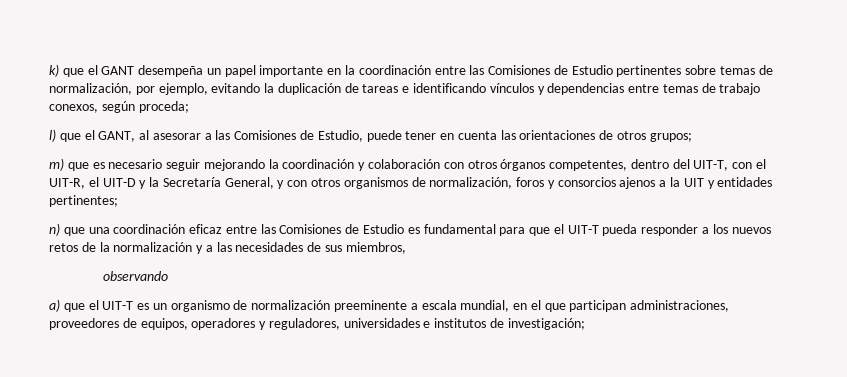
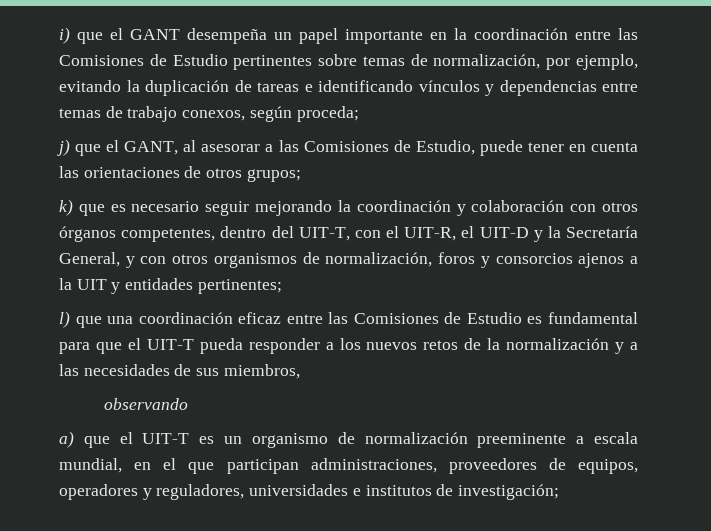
- k) que el GANT desempeña un papel importante en la coordinación entre las Comisiones de Estudio pertinentes sobre temas de normalización, por ejemplo, evitando la duplicación de tareas e identificando vínculos y dependencias entre temas de trabajo conexos, según proceda;
+ i) que el GANT desempeña un papel importante en la coordinación entre las Comisiones de Estudio pertinentes sobre temas de normalización, por ejemplo, evitando la duplicación de tareas e identificando vínculos y dependencias entre temas de trabajo conexos, según proceda;
- l) que el GANT, al asesorar a las Comisiones de Estudio, puede tener en cuenta las orientaciones de otros grupos;
+ j) que el GANT, al asesorar a las Comisiones de Estudio, puede tener en cuenta las orientaciones de otros grupos;
- m) que es necesario seguir mejorando la coordinación y colaboración con otros órganos competentes, dentro del UIT-T, con el UIT-R, el UIT-D y la Secretaría General, y con otros organismos de normalización, foros y consorcios ajenos a la UIT y entidades pertinentes;
+ k) que es necesario seguir mejorando la coordinación y colaboración con otros órganos competentes, dentro del UIT-T, con el UIT-R, el UIT-D y la Secretaría General, y con otros organismos de normalización, foros y consorcios ajenos a la UIT y entidades pertinentes;
- n) que una coordinación eficaz entre las Comisiones de Estudio es fundamental para que el UIT-T pueda responder a los nuevos retos de la normalización y a las necesidades de sus miembros,
+ l) que una coordinación eficaz entre las Comisiones de Estudio es fundamental para que el UIT-T pueda responder a los nuevos retos de la normalización y a las necesidades de sus miembros,

